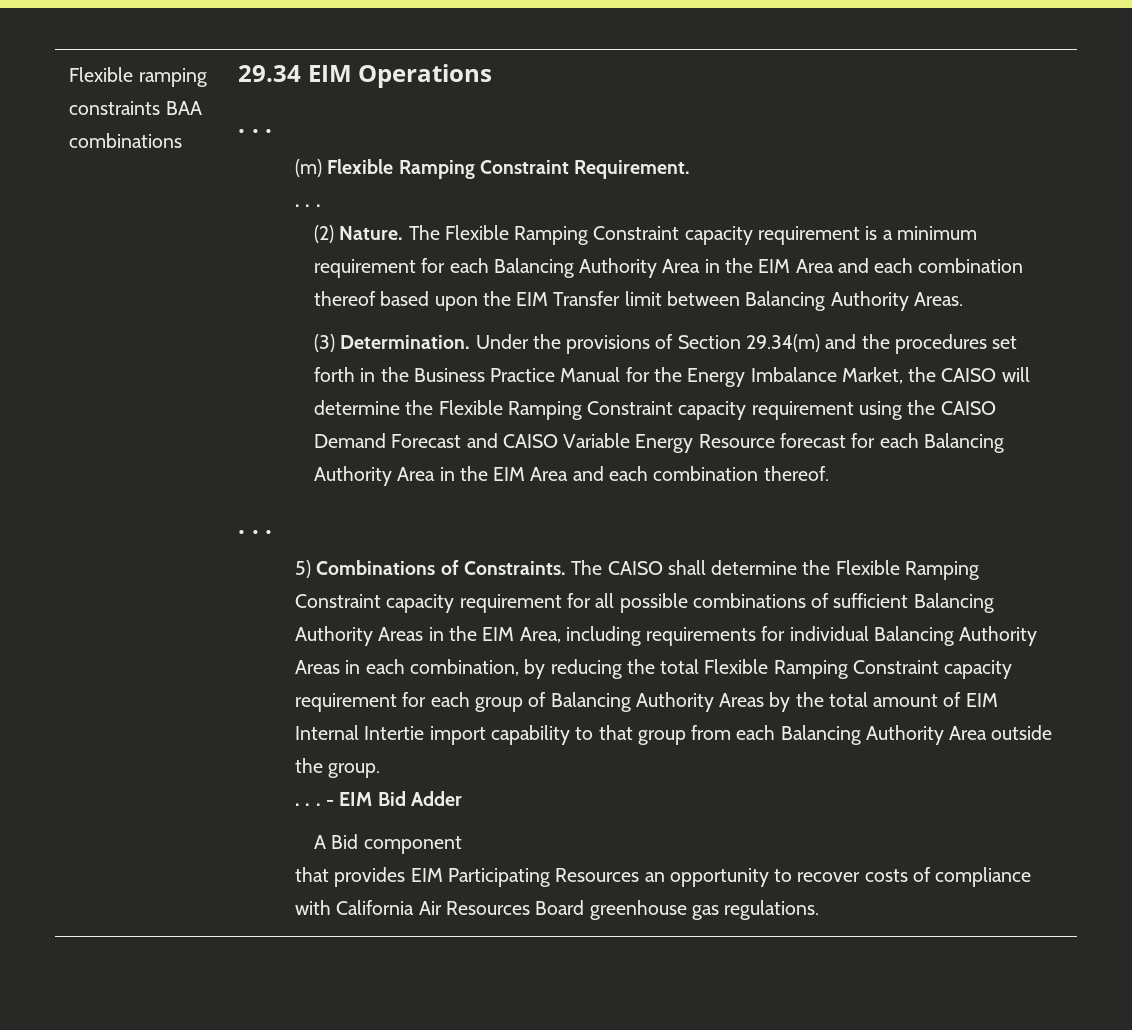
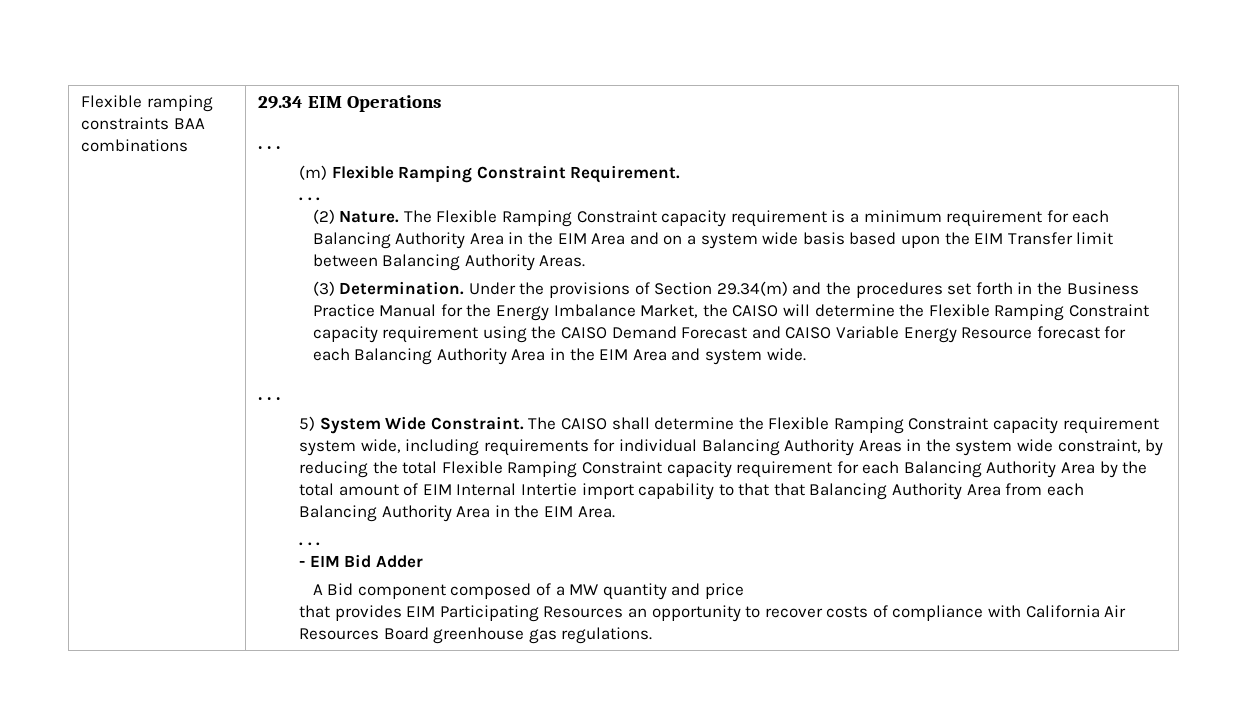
- The Flexible Ramping Constraint capacity requirement is a minimum requirement for each Balancing Authority Area in the EIM Area and each combination thereof based upon the EIM Transfer limit between Balancing Authority Areas.
+ The Flexible Ramping Constraint capacity requirement is a minimum requirement for each Balancing Authority Area in the EIM Area and on a system wide basis based upon the EIM Transfer limit between Balancing Authority Areas.
- Under the provisions of Section 29.34(m) and the procedures set forth in the Business Practice Manual for the Energy Imbalance Market, the CAISO will determine the Flexible Ramping Constraint capacity requirement using the CAISO Demand Forecast and CAISO Variable Energy Resource forecast for each Balancing Authority Area in the EIM Area and each combination thereof.
+ Under the provisions of Section 29.34(m) and the procedures set forth in the Business Practice Manual for the Energy Imbalance Market, the CAISO will determine the Flexible Ramping Constraint capacity requirement using the CAISO Demand Forecast and CAISO Variable Energy Resource forecast for each Balancing Authority Area in the EIM Area and system wide.
- 5) Combinations of Constraints.
+ 5) System Wide Constraint.
- The CAISO shall determine the Flexible Ramping Constraint capacity requirement for all possible combinations of sufficient Balancing Authority Areas in the EIM Area, including requirements for individual Balancing Authority Areas in each combination, by reducing the total Flexible Ramping Constraint capacity requirement for each group of Balancing Authority Areas by the total amount of EIM Internal Intertie import capability to that group from each Balancing Authority Area outside the group.
- . . . - EIM Bid Adder
+ The CAISO shall determine the Flexible Ramping Constraint capacity requirement system wide, including requirements for individual Balancing Authority Areas in the system wide constraint, by reducing the total Flexible Ramping Constraint capacity requirement for each Balancing Authority Area by the total amount of EIM Internal Intertie import capability to that that Balancing Authority Area from each Balancing Authority Area in the EIM Area.
+ . . .
+ - EIM Bid Adder
- A Bid component
+ A Bid component composed of a MW quantity and price

